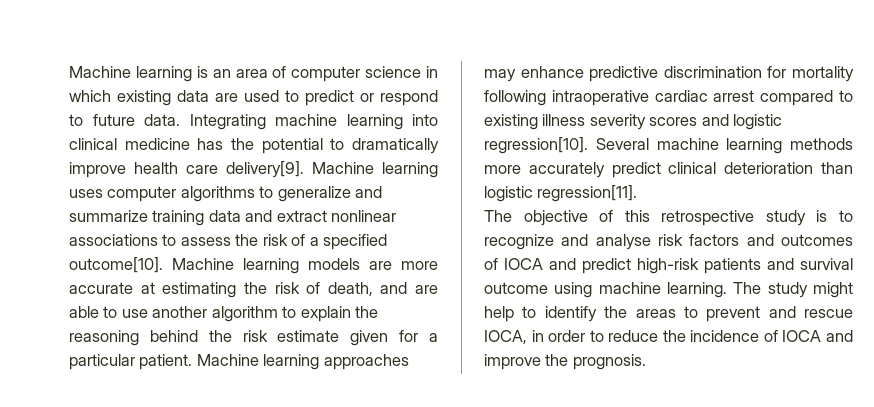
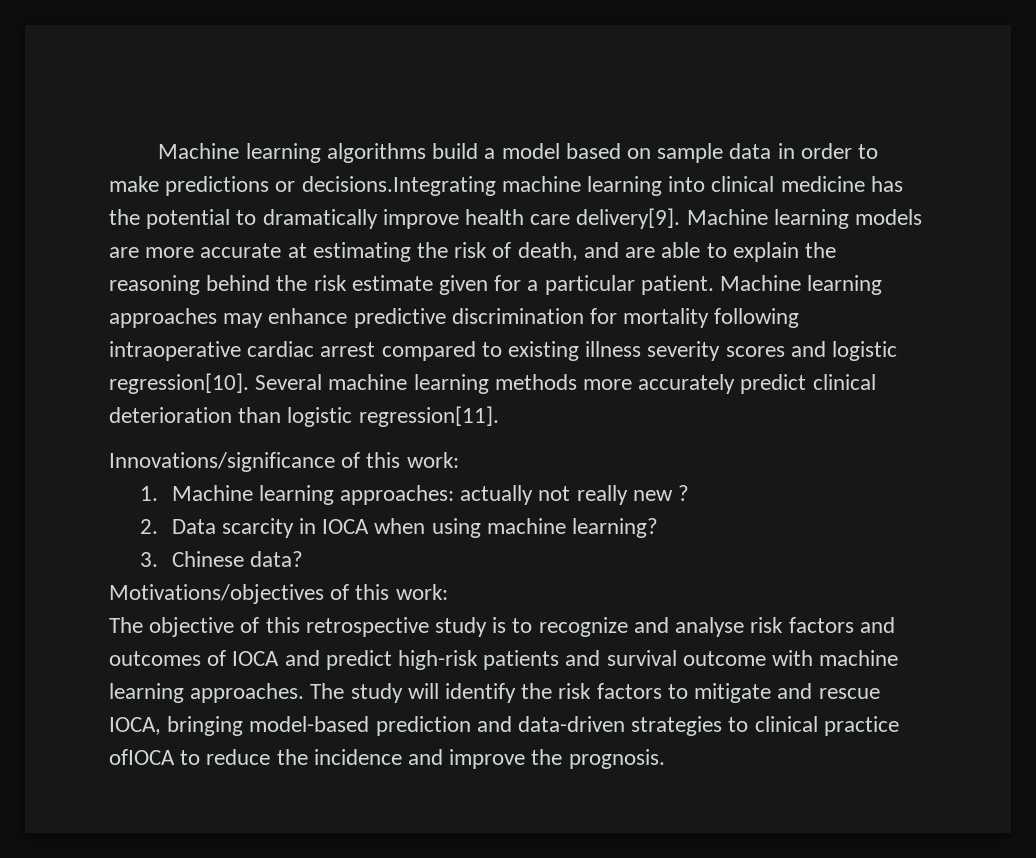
- Machine learning is an area of computer science in which existing data are used to predict or respond to future data. Integrating machine learning into clinical medicine has the potential to dramatically improve health care delivery[9].
+ Machine learning algorithms build a model based on sample data in order to make predictions or decisions.Integrating machine learning into clinical medicine has the potential to dramatically improve health care delivery[9].
- Machine learning uses computer algorithms to generalize and summarize training data and extract nonlinear associations to assess the risk of a specified outcome[10]. Machine learning models are more accurate at estimating the risk of death, and are able to use another algorithm to explain the reasoning behind the risk estimate given for a particular patient.
+ Machine learning models are more accurate at estimating the risk of death, and are able to explain the reasoning behind the risk estimate given for a particular patient.
+ Innovations/significance of this work:
+ 1. Machine learning approaches: actually not really new ?
+ 2. Data scarcity in IOCA when using machine learning?
+ 3. Chinese data?
+ Motivations/objectives of this work:
- The objective of this retrospective study is to recognize and analyse risk factors and outcomes of IOCA and predict high-risk patients and survival outcome using machine learning. The study might help to identify the areas to prevent and rescue IOCA, in order to reduce the incidence of IOCA and improve the prognosis.
+ The objective of this retrospective study is to recognize and analyse risk factors and outcomes of IOCA and predict high-risk patients and survival outcome with machine learning approaches. The study will identify the risk factors to mitigate and rescue IOCA, bringing model-based prediction and data-driven strategies to clinical practice ofIOCA to reduce the incidence and improve the prognosis.

